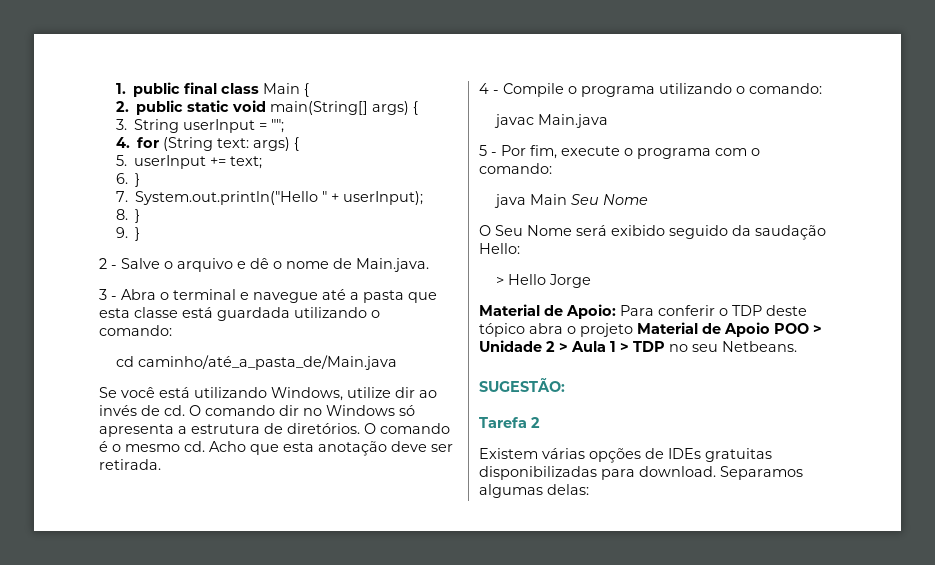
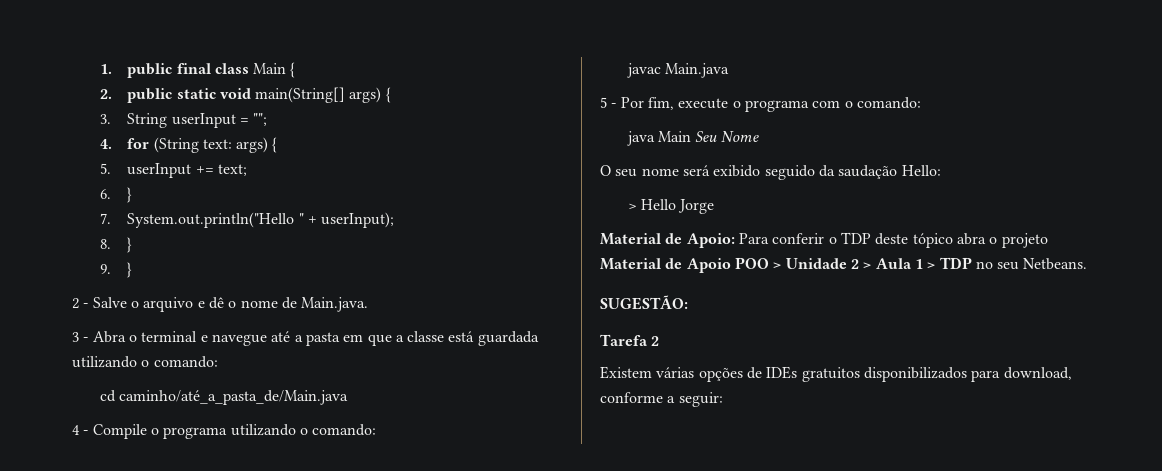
- 3 - Abra o terminal e navegue até a pasta que esta classe está guardada utilizando o comando:
+ 3 - Abra o terminal e navegue até a pasta em que a classe está guardada utilizando o comando:
- Se você está utilizando Windows, utilize dir ao invés de cd. O comando dir no Windows só apresenta a estrutura de diretórios. O comando é o mesmo cd. Acho que esta anotação deve ser retirada.
- O Seu Nome será exibido seguido da saudação Hello:
+ O seu nome será exibido seguido da saudação Hello:
- Existem várias opções de IDEs gratuitas disponibilizadas para download. Separamos algumas delas:
+ Existem várias opções de IDEs gratuitos disponibilizados para download, conforme a seguir:

